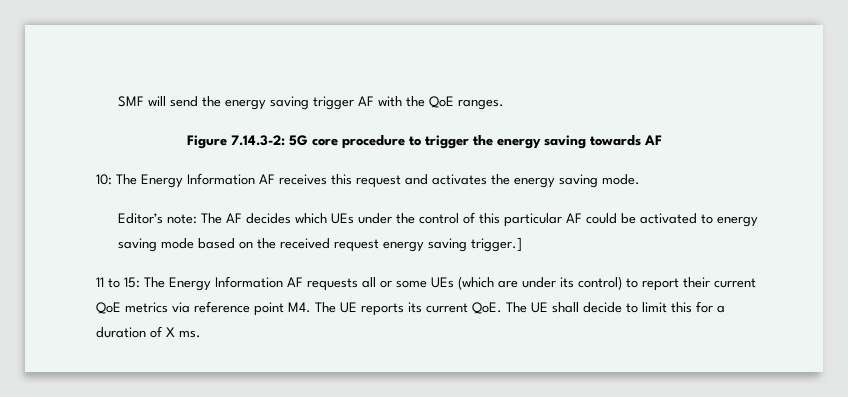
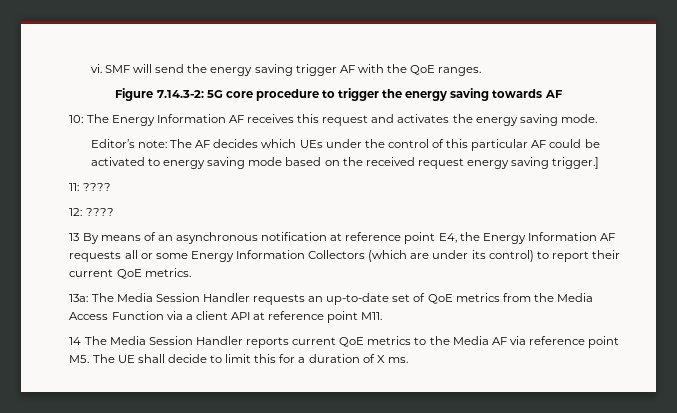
+ vi.
- 11 to 15: The Energy Information AF requests all or some UEs (which are under its control) to report their current QoE metrics via reference point M4. The UE reports its current QoE. The UE shall decide to limit this for a duration of X ms.
+ 11: ????
+ 12: ????
+ 13 By means of an asynchronous notification at reference point E4, the Energy Information AF requests all or some Energy Information Collectors (which are under its control) to report their current QoE metrics.
+ 13a: The Media Session Handler requests an up-to-date set of QoE metrics from the Media Access Function via a client API at reference point M11.
+ 14 The Media Session Handler reports current QoE metrics to the Media AF via reference point M5. The UE shall decide to limit this for a duration of X ms.

